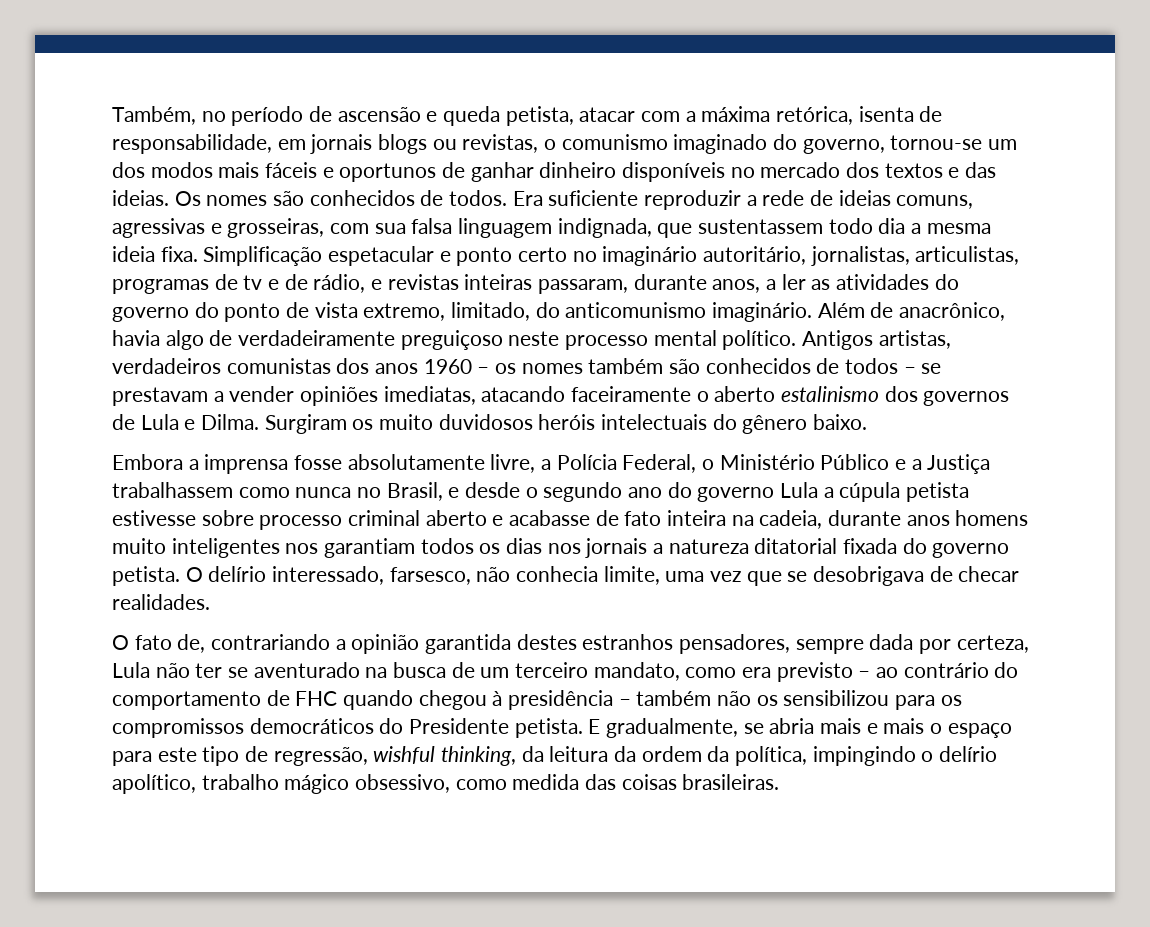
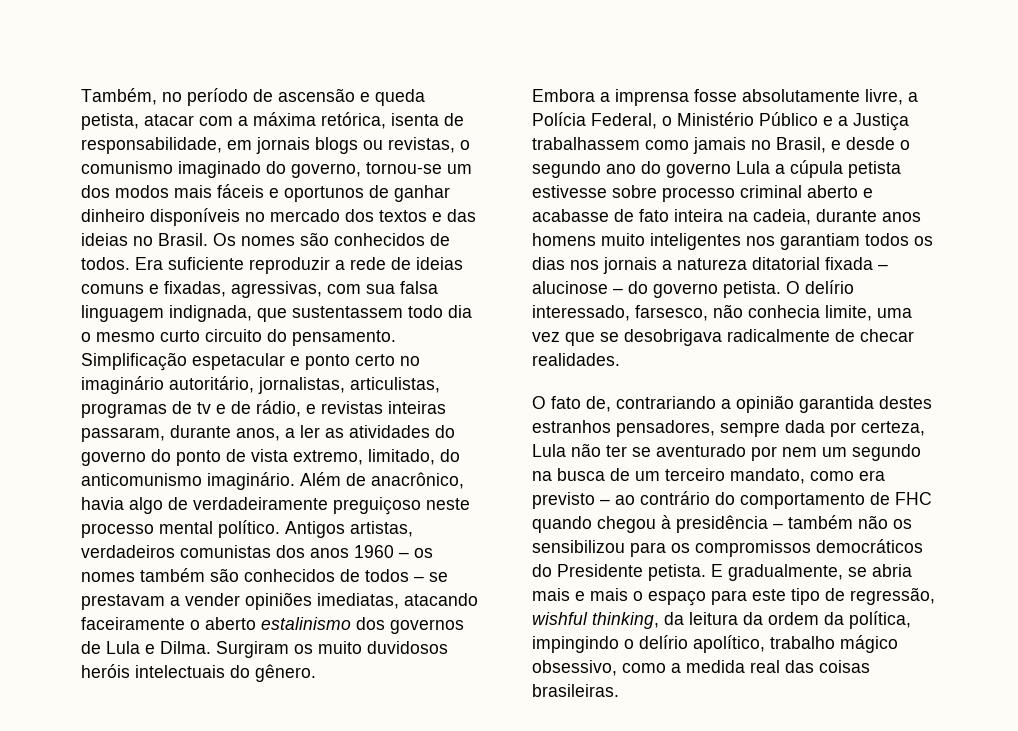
- Também, no período de ascensão e queda petista, atacar com a máxima retórica, isenta de responsabilidade, em jornais blogs ou revistas, o comunismo imaginado do governo, tornou-se um dos modos mais fáceis e oportunos de ganhar dinheiro disponíveis no mercado dos textos e das ideias.
+ Também, no período de ascensão e queda petista, atacar com a máxima retórica, isenta de responsabilidade, em jornais blogs ou revistas, o comunismo imaginado do governo, tornou-se um dos modos mais fáceis e oportunos de ganhar dinheiro disponíveis no mercado dos textos e das ideias no Brasil.
- Era suficiente reproduzir a rede de ideias comuns, agressivas e grosseiras, com sua falsa linguagem indignada, que sustentassem todo dia a mesma ideia fixa.
+ Era suficiente reproduzir a rede de ideias comuns e fixadas, agressivas, com sua falsa linguagem indignada, que sustentassem todo dia o mesmo curto circuito do pensamento.
- Surgiram os muito duvidosos heróis intelectuais do gênero baixo.
+ Surgiram os muito duvidosos heróis intelectuais do gênero.
- Embora a imprensa fosse absolutamente livre, a Polícia Federal, o Ministério Público e a Justiça trabalhassem como nunca no Brasil, e desde o segundo ano do governo Lula a cúpula petista estivesse sobre processo criminal aberto e acabasse de fato inteira na cadeia, durante anos homens muito inteligentes nos garantiam todos os dias nos jornais a natureza ditatorial fixada do governo petista.
+ Embora a imprensa fosse absolutamente livre, a Polícia Federal, o Ministério Público e a Justiça trabalhassem como jamais no Brasil, e desde o segundo ano do governo Lula a cúpula petista estivesse sobre processo criminal aberto e acabasse de fato inteira na cadeia, durante anos homens muito inteligentes nos garantiam todos os dias nos jornais a natureza ditatorial fixada – alucinose – do governo petista.
- O delírio interessado, farsesco, não conhecia limite, uma vez que se desobrigava de checar realidades.
+ O delírio interessado, farsesco, não conhecia limite, uma vez que se desobrigava radicalmente de checar realidades.
- O fato de, contrariando a opinião garantida destes estranhos pensadores, sempre dada por certeza, Lula não ter se aventurado na busca de um terceiro mandato, como era previsto – ao contrário do comportamento de FHC quando chegou à presidência – também não os sensibilizou para os compromissos democráticos do Presidente petista.
+ O fato de, contrariando a opinião garantida destes estranhos pensadores, sempre dada por certeza, Lula não ter se aventurado por nem um segundo na busca de um terceiro mandato, como era previsto – ao contrário do comportamento de FHC quando chegou à presidência – também não os sensibilizou para os compromissos democráticos do Presidente petista.
- E gradualmente, se abria mais e mais o espaço para este tipo de regressão, wishful thinking, da leitura da ordem da política, impingindo o delírio apolítico, trabalho mágico obsessivo, como medida das coisas brasileiras.
+ E gradualmente, se abria mais e mais o espaço para este tipo de regressão, wishful thinking, da leitura da ordem da política, impingindo o delírio apolítico, trabalho mágico obsessivo, como a medida real das coisas brasileiras.

